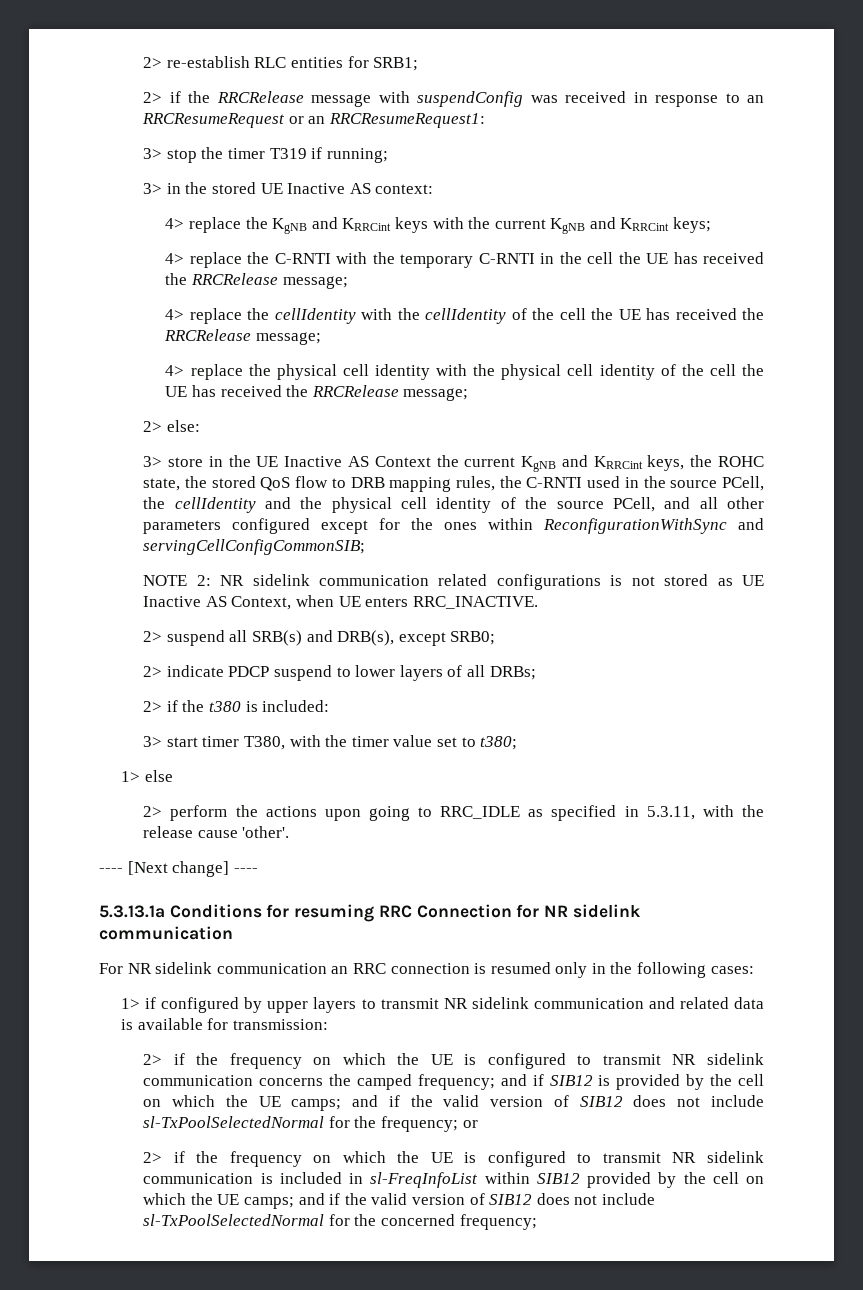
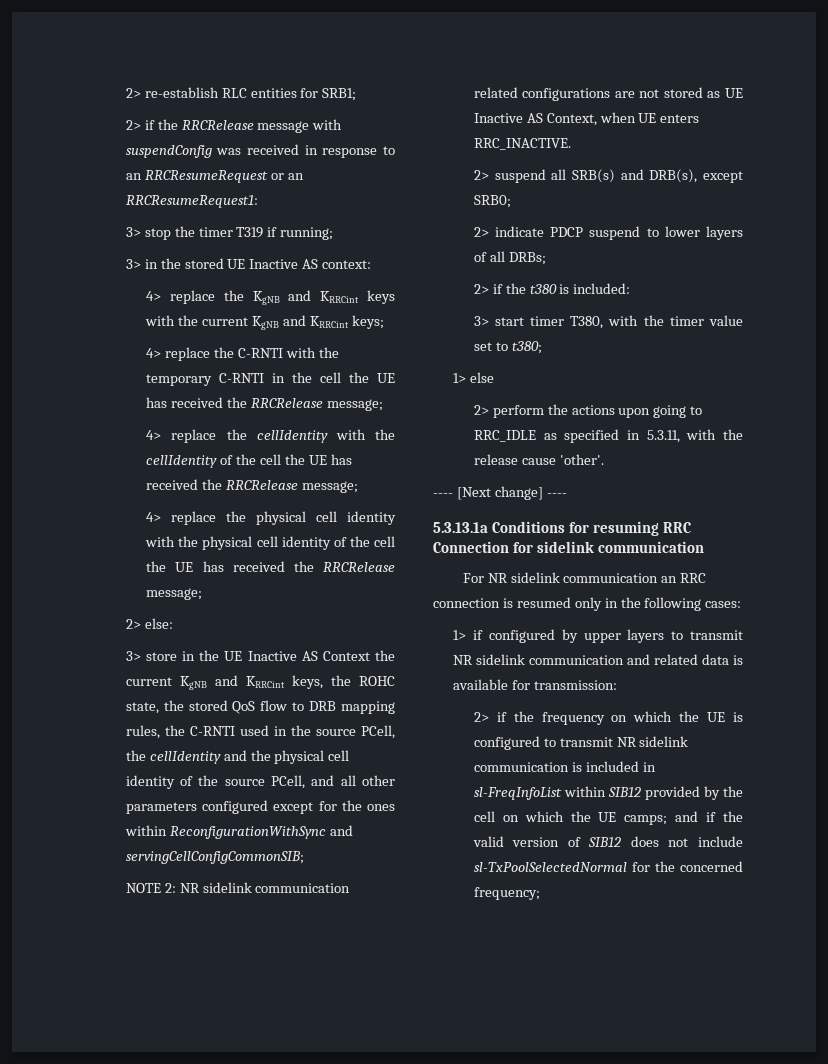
- NOTE 2: NR sidelink communication related configurations is not stored as UE Inactive AS Context, when UE enters RRC_INACTIVE.
+ NOTE 2: NR sidelink communication related configurations are not stored as UE Inactive AS Context, when UE enters RRC_INACTIVE.
- 5.3.13.1a Conditions for resuming RRC Connection for NR sidelink communication
+ 5.3.13.1a Conditions for resuming RRC Connection for sidelink communication
- 2> if the frequency on which the UE is configured to transmit NR sidelink communication concerns the camped frequency; and if SIB12 is provided by the cell on which the UE camps; and if the valid version of SIB12 does not include sl-TxPoolSelectedNormal for the frequency; or

